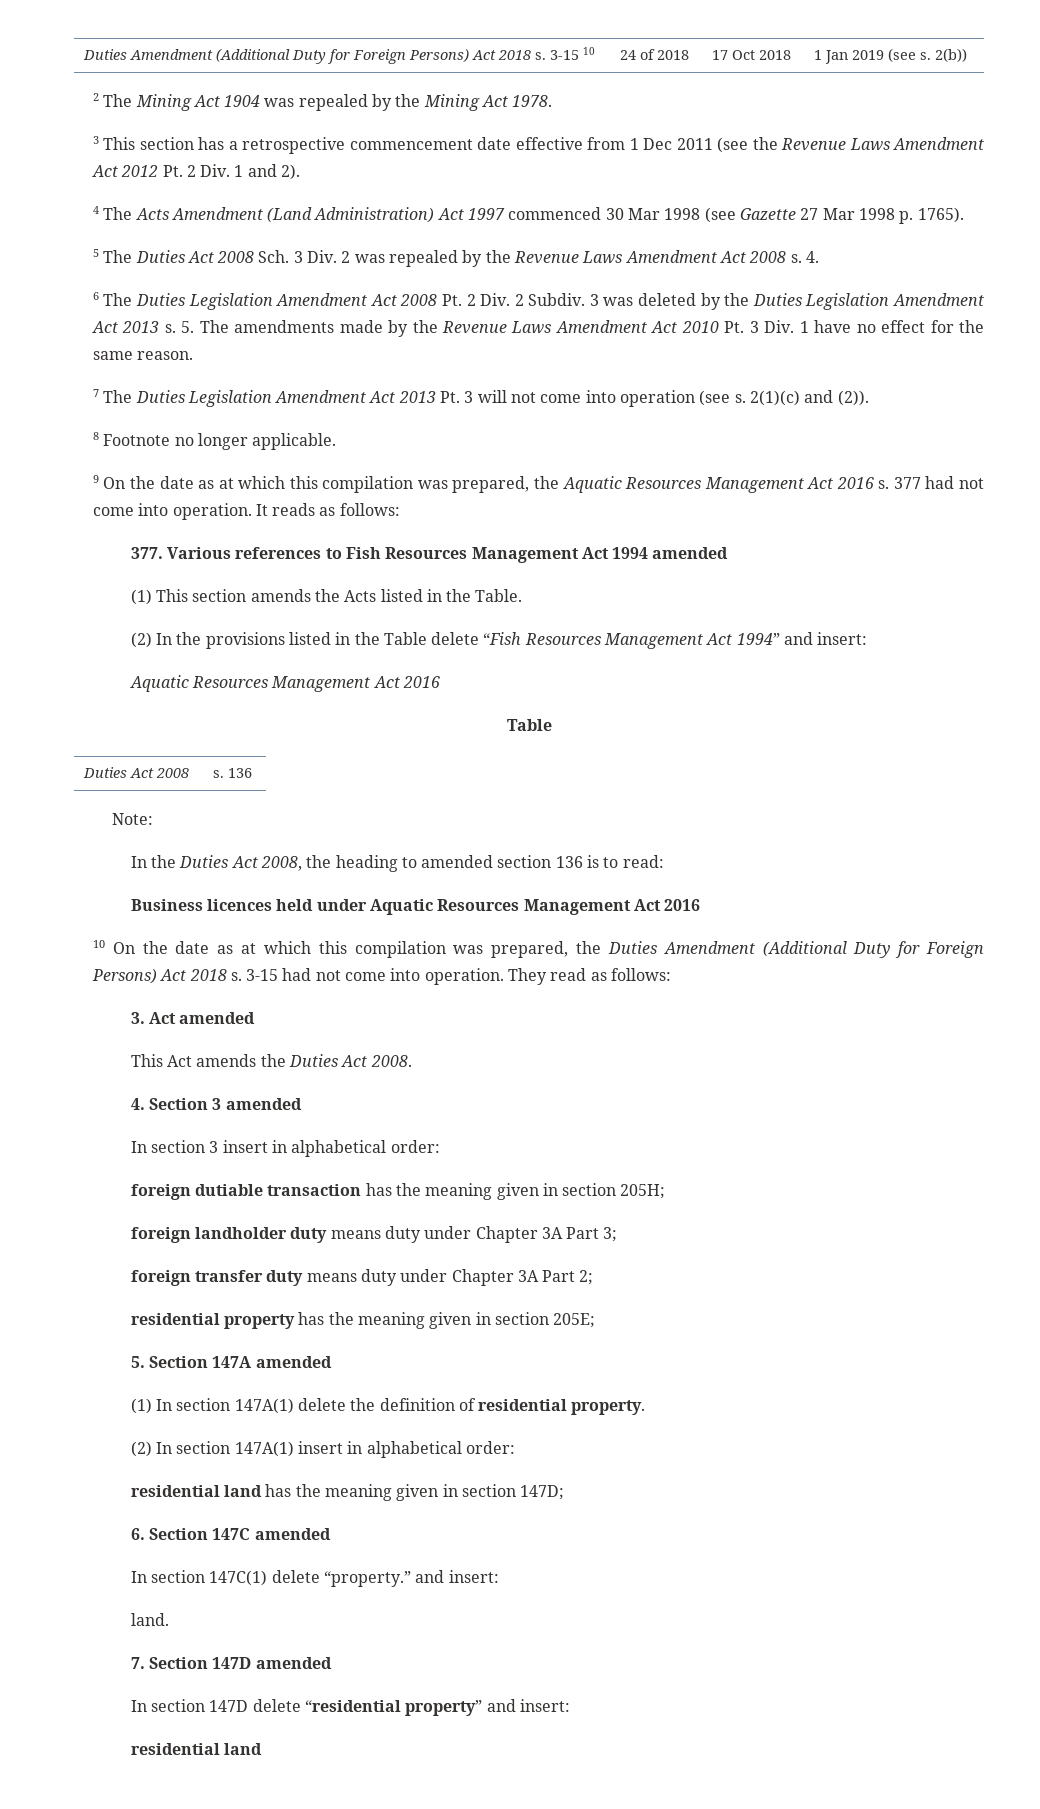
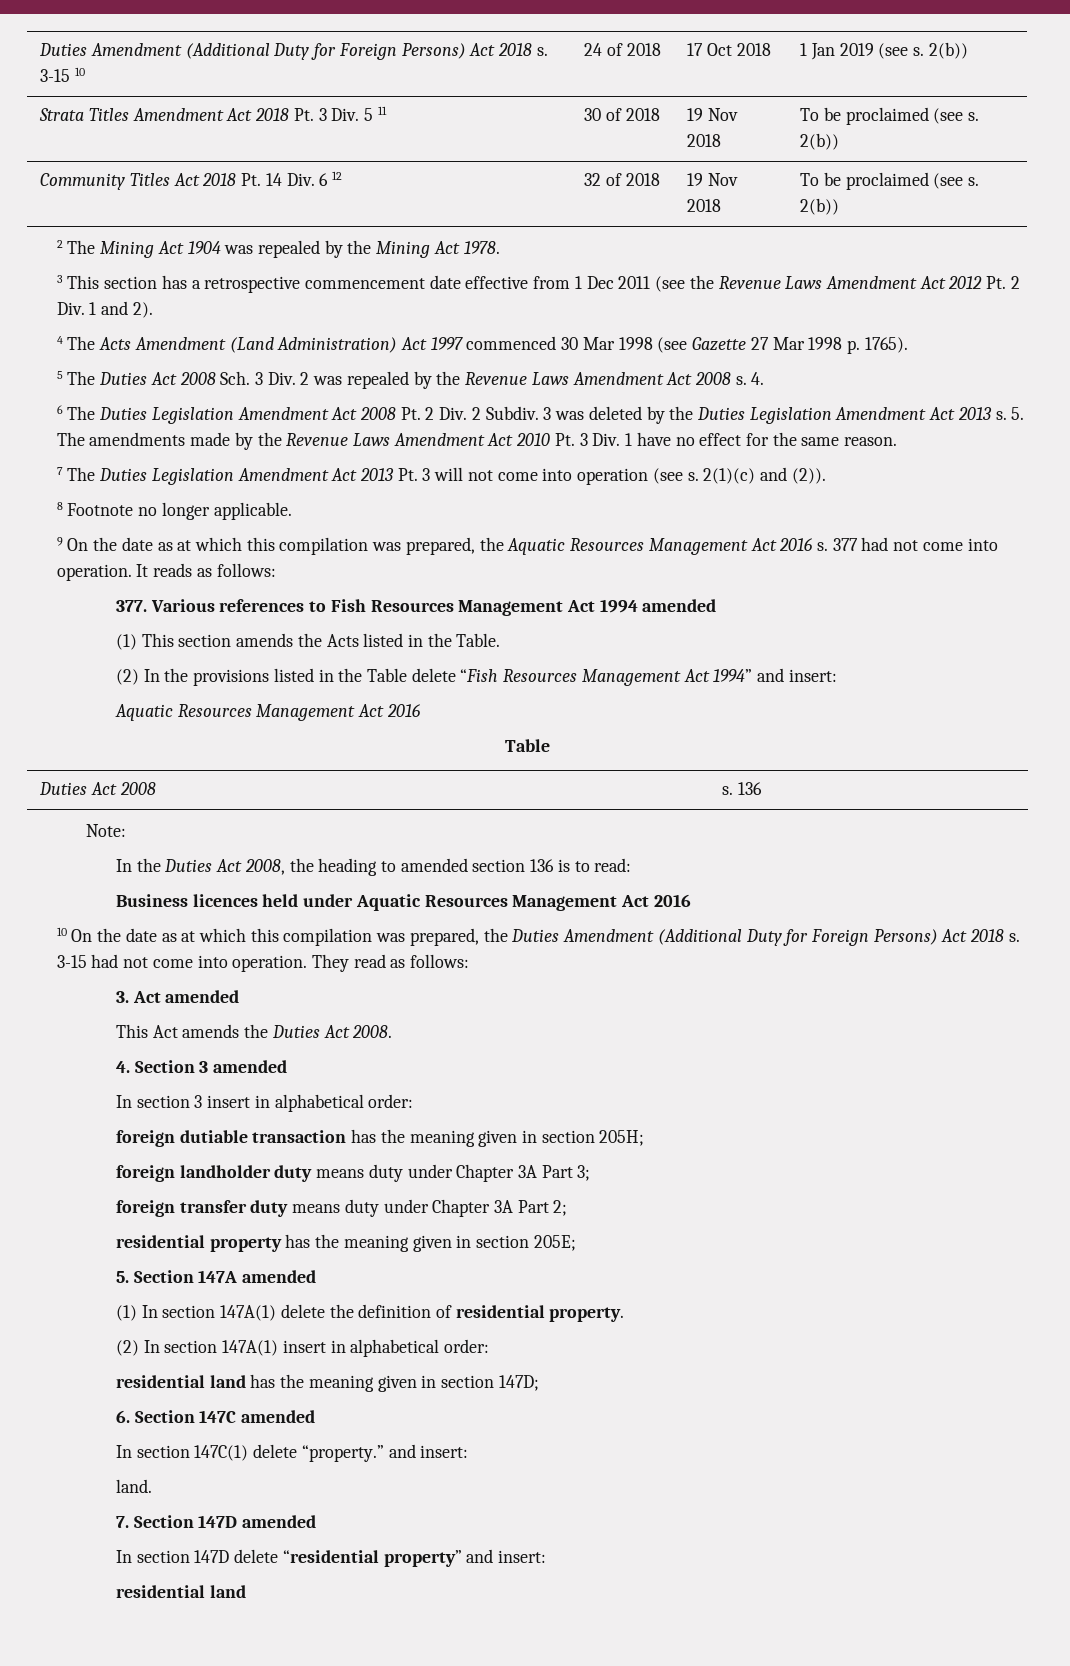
+ Strata Titles Amendment Act 2018 Pt. 3 Div. 5 11 | 30 of 2018 | 19 Nov 2018 | To be proclaimed (see s. 2(b))
+ Community Titles Act 2018 Pt. 14 Div. 6 12 | 32 of 2018 | 19 Nov 2018 | To be proclaimed (see s. 2(b))

